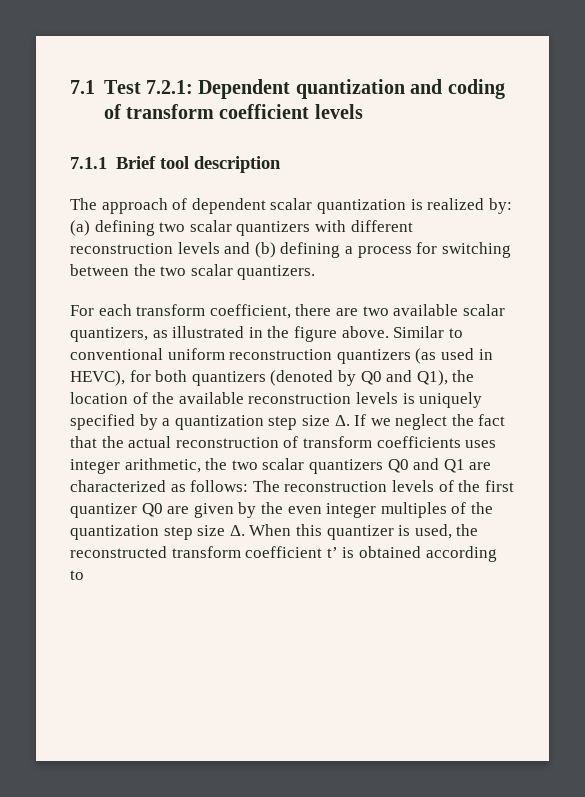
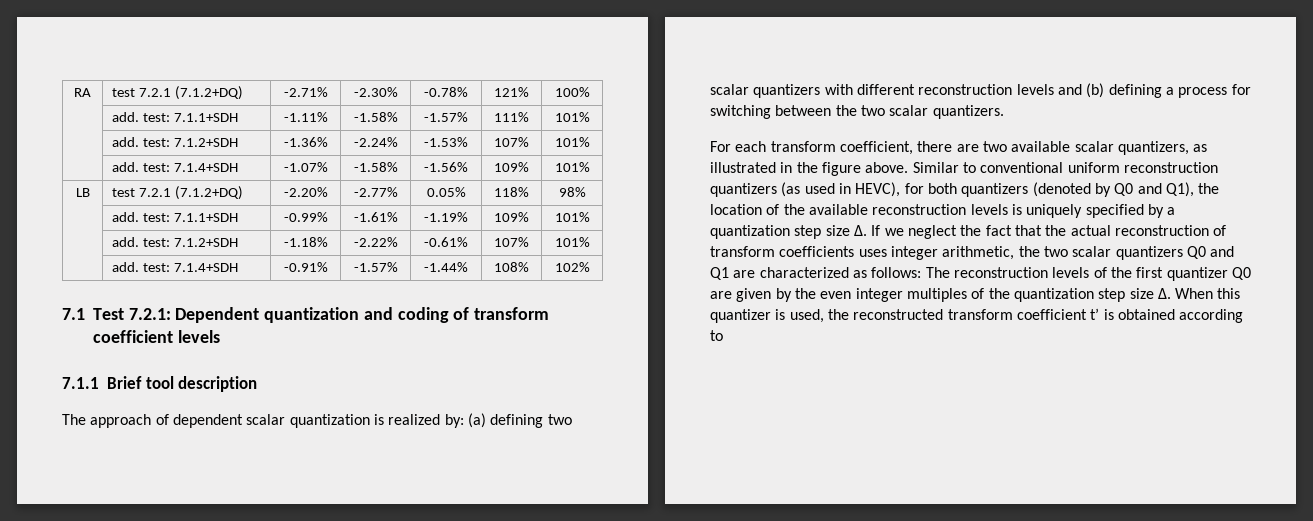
+ RA | test 7.2.1 (7.1.2+DQ) | -2.71% | -2.30% | -0.78% | 121% | 100%
+ | add. test: 7.1.1+SDH | -1.11% | -1.58% | -1.57% | 111% | 101%
+ | add. test: 7.1.2+SDH | -1.36% | -2.24% | -1.53% | 107% | 101%
+ | add. test: 7.1.4+SDH | -1.07% | -1.58% | -1.56% | 109% | 101%
+ LB | test 7.2.1 (7.1.2+DQ) | -2.20% | -2.77% | 0.05% | 118% | 98%
+ | add. test: 7.1.1+SDH | -0.99% | -1.61% | -1.19% | 109% | 101%
+ | add. test: 7.1.2+SDH | -1.18% | -2.22% | -0.61% | 107% | 101%
+ | add. test: 7.1.4+SDH | -0.91% | -1.57% | -1.44% | 108% | 102%

